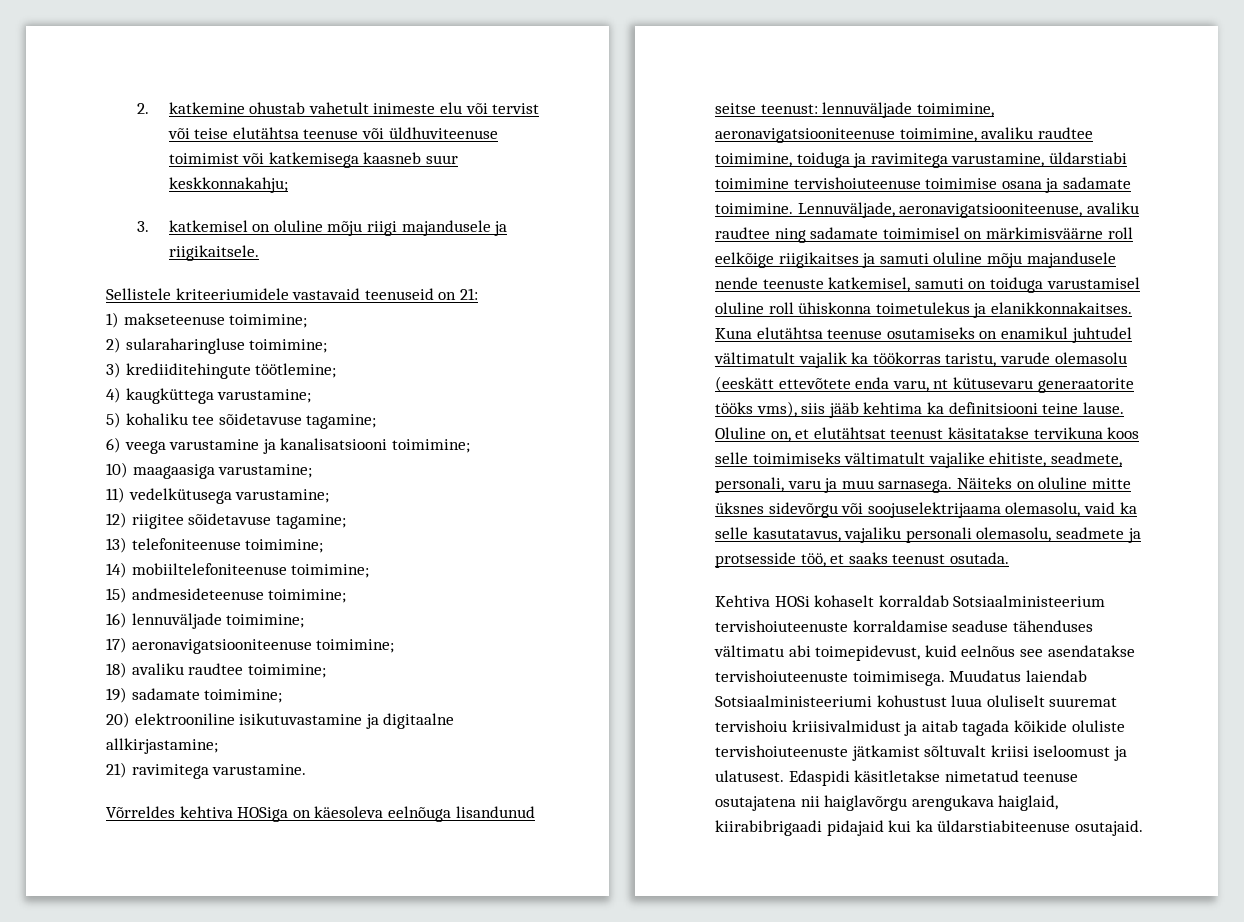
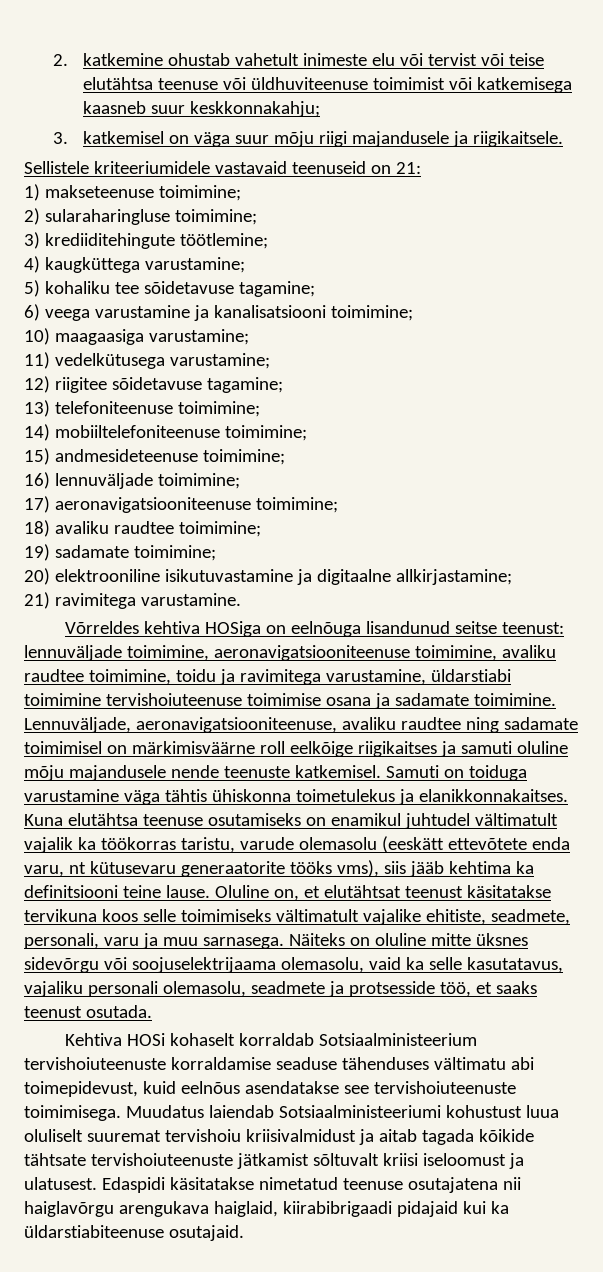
- 3. katkemisel on oluline mõju riigi majandusele ja riigikaitsele.
+ 3. katkemisel on väga suur mõju riigi majandusele ja riigikaitsele.
- Võrreldes kehtiva HOSiga on käesoleva eelnõuga lisandunud seitse teenust: lennuväljade toimimine, aeronavigatsiooniteenuse toimimine, avaliku raudtee toimimine, toiduga ja ravimitega varustamine, üldarstiabi toimimine tervishoiuteenuse toimimise osana ja sadamate toimimine.
+ Võrreldes kehtiva HOSiga on eelnõuga lisandunud seitse teenust: lennuväljade toimimine, aeronavigatsiooniteenuse toimimine, avaliku raudtee toimimine, toidu ja ravimitega varustamine, üldarstiabi toimimine tervishoiuteenuse toimimise osana ja sadamate toimimine.
- Lennuväljade, aeronavigatsiooniteenuse, avaliku raudtee ning sadamate toimimisel on märkimisväärne roll eelkõige riigikaitses ja samuti oluline mõju majandusele nende teenuste katkemisel, samuti on toiduga varustamisel oluline roll ühiskonna toimetulekus ja elanikkonnakaitses.
+ Lennuväljade, aeronavigatsiooniteenuse, avaliku raudtee ning sadamate toimimisel on märkimisväärne roll eelkõige riigikaitses ja samuti oluline mõju majandusele nende teenuste katkemisel. Samuti on toiduga varustamine väga tähtis ühiskonna toimetulekus ja elanikkonnakaitses.
- Kehtiva HOSi kohaselt korraldab Sotsiaalministeerium tervishoiuteenuste korraldamise seaduse tähenduses vältimatu abi toimepidevust, kuid eelnõus see asendatakse tervishoiuteenuste toimimisega.
+ Kehtiva HOSi kohaselt korraldab Sotsiaalministeerium tervishoiuteenuste korraldamise seaduse tähenduses vältimatu abi toimepidevust, kuid eelnõus asendatakse see tervishoiuteenuste toimimisega.
- Muudatus laiendab Sotsiaalministeeriumi kohustust luua oluliselt suuremat tervishoiu kriisivalmidust ja aitab tagada kõikide oluliste tervishoiuteenuste jätkamist sõltuvalt kriisi iseloomust ja ulatusest.
+ Muudatus laiendab Sotsiaalministeeriumi kohustust luua oluliselt suuremat tervishoiu kriisivalmidust ja aitab tagada kõikide tähtsate tervishoiuteenuste jätkamist sõltuvalt kriisi iseloomust ja ulatusest.
- Edaspidi käsitletakse nimetatud teenuse osutajatena nii haiglavõrgu arengukava haiglaid, kiirabibrigaadi pidajaid kui ka üldarstiabiteenuse osutajaid.
+ Edaspidi käsitatakse nimetatud teenuse osutajatena nii haiglavõrgu arengukava haiglaid, kiirabibrigaadi pidajaid kui ka üldarstiabiteenuse osutajaid.

